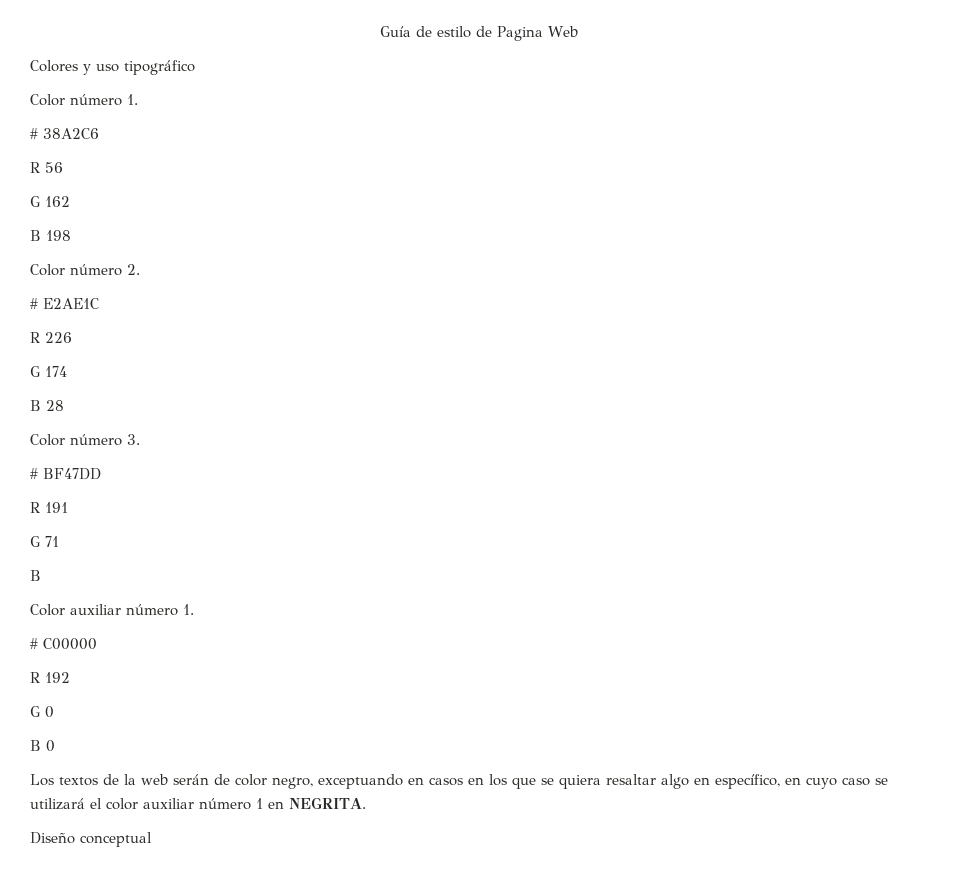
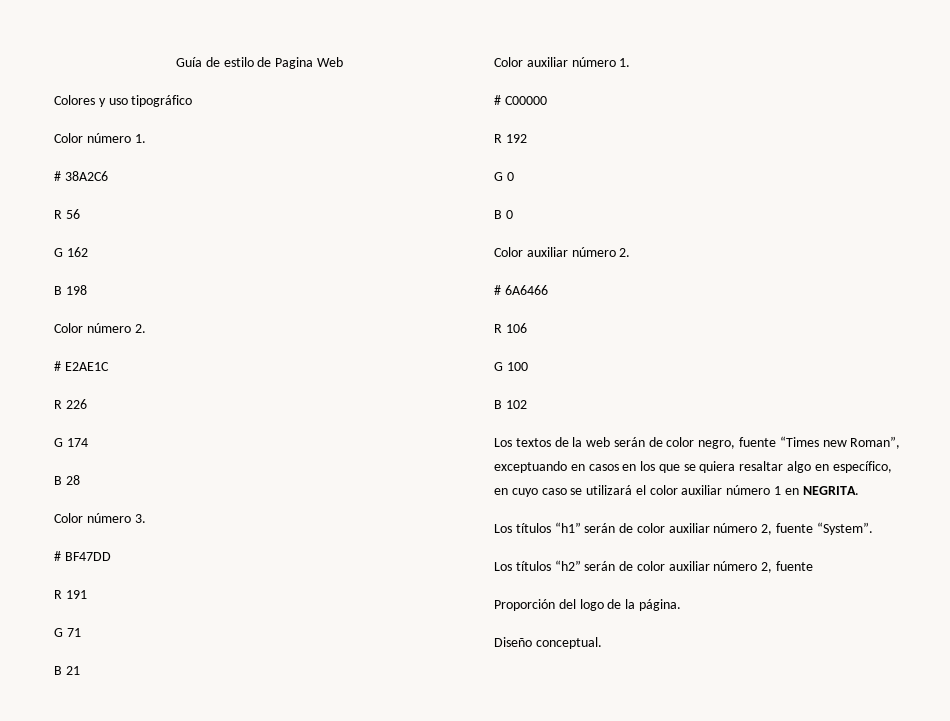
  G 71
- B
+ B 21
+ Color auxiliar número 2.
+ # 6A6466
+ R 106
+ G 100
+ B 102
- Los textos de la web serán de color negro, exceptuando en casos en los que se quiera resaltar algo en específico, en cuyo caso se utilizará el color auxiliar número 1 en NEGRITA.
+ Los textos de la web serán de color negro, fuente “Times new Roman”, exceptuando en casos en los que se quiera resaltar algo en específico, en cuyo caso se utilizará el color auxiliar número 1 en NEGRITA.
+ Los títulos “h1” serán de color auxiliar número 2, fuente “System”.
+ Los títulos “h2” serán de color auxiliar número 2, fuente
+ Proporción del logo de la página.
- Diseño conceptual
+ Diseño conceptual.

